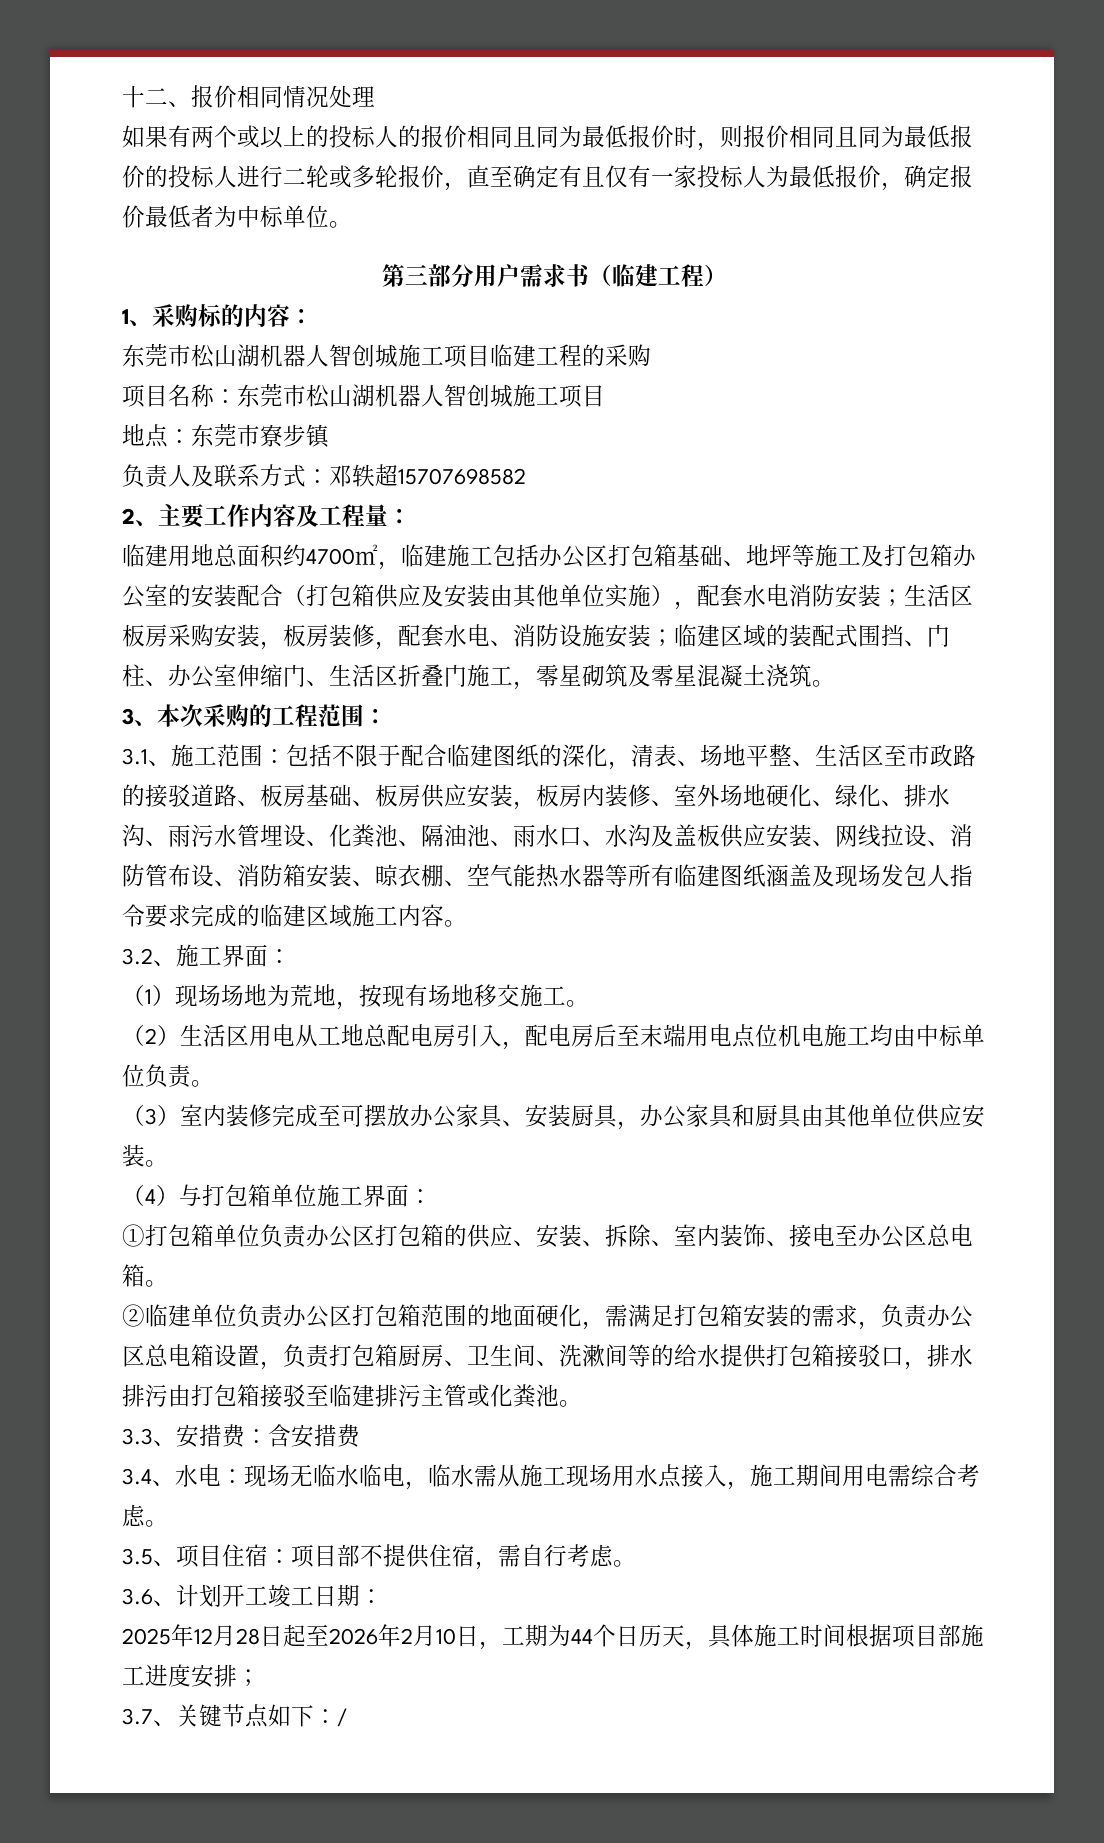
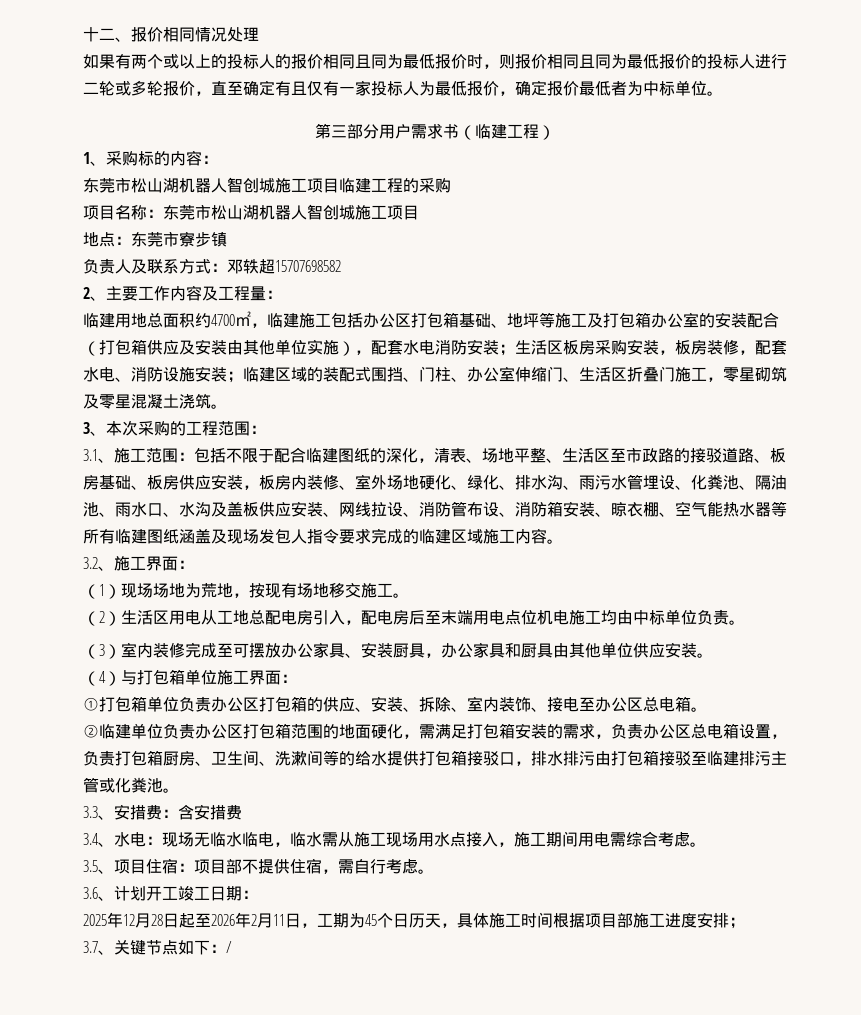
- 2025年12月28日起至2026年2月10日，工期为44个日历天，具体施工时间根据项目部施工进度安排；
+ 2025年12月28日起至2026年2月11日，工期为45个日历天，具体施工时间根据项目部施工进度安排；

